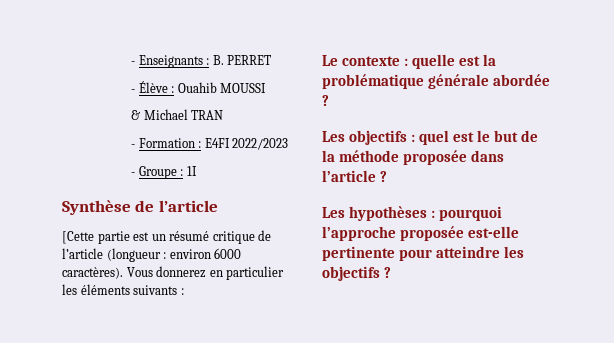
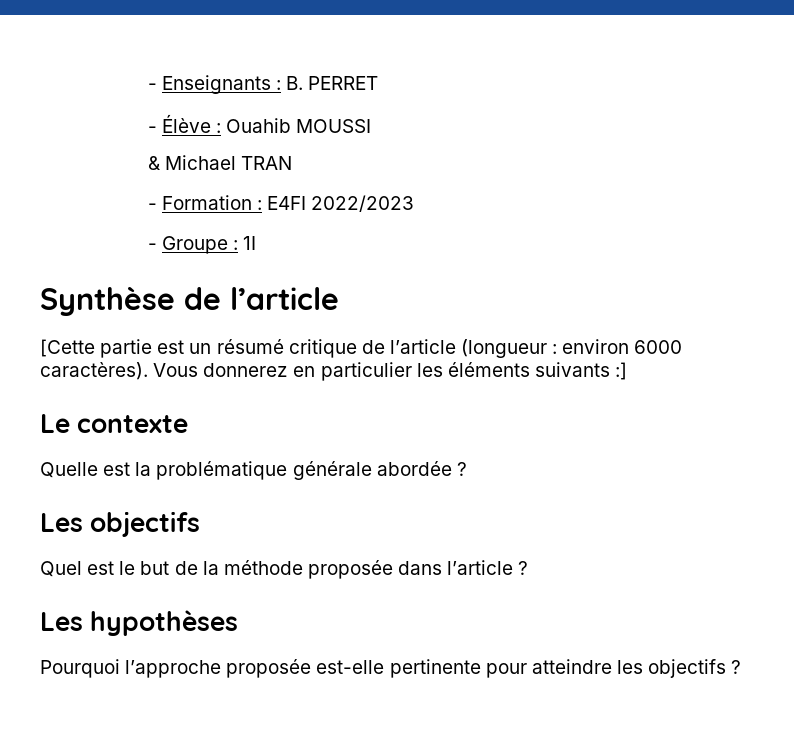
- Vous donnerez en particulier les éléments suivants :
+ Vous donnerez en particulier les éléments suivants :]
- Le contexte : quelle est la problématique générale abordée ?
+ Le contexte
+ Quelle est la problématique générale abordée ?
- Les objectifs : quel est le but de la méthode proposée dans l’article ?
+ Les objectifs
+ Quel est le but de la méthode proposée dans l’article ?
- Les hypothèses : pourquoi l’approche proposée est-elle pertinente pour atteindre les objectifs ?
+ Les hypothèses
+ Pourquoi l’approche proposée est-elle pertinente pour atteindre les objectifs ?

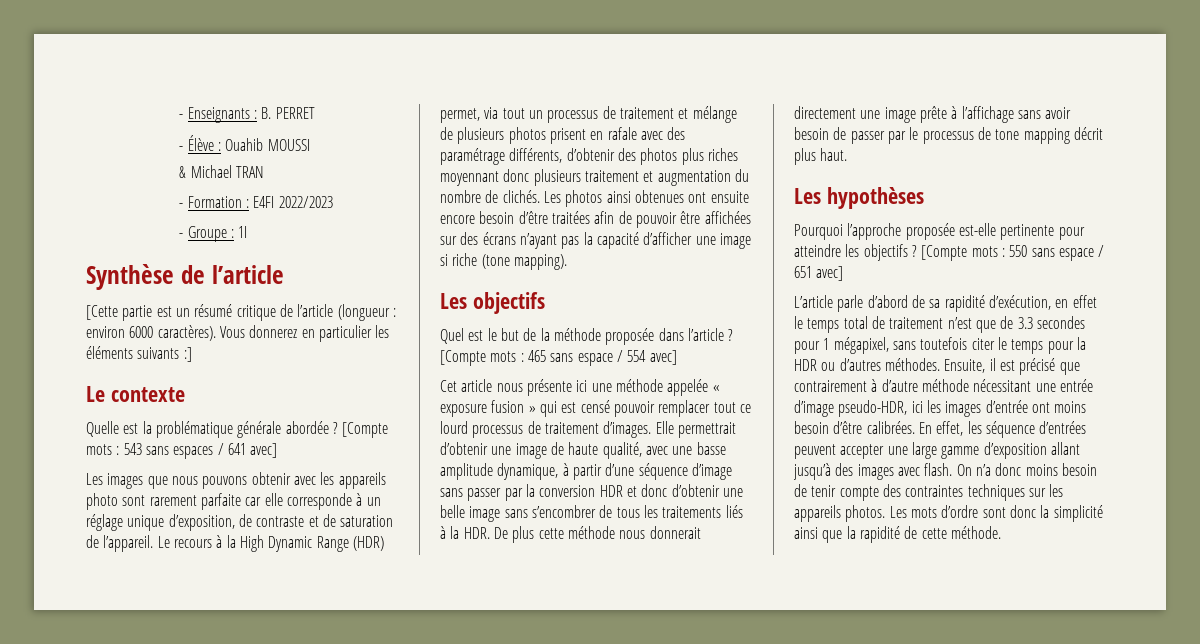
+ [Compte mots : 543 sans espaces / 641 avec]
+ Les images que nous pouvons obtenir avec les appareils photo sont rarement parfaite car elle corresponde à un réglage unique d’exposition, de contraste et de saturation de l’appareil. Le recours à la High Dynamic Range (HDR) permet, via tout un processus de traitement et mélange de plusieurs photos prisent en rafale avec des paramétrage différents, d’obtenir des photos plus riches moyennant donc plusieurs traitement et augmentation du nombre de clichés. Les photos ainsi obtenues ont ensuite encore besoin d’être traitées afin de pouvoir être affichées sur des écrans n’ayant pas la capacité d’afficher une image si riche (tone mapping).
+ [Compte mots : 465 sans espace / 554 avec]
+ Cet article nous présente ici une méthode appelée « exposure fusion » qui est censé pouvoir remplacer tout ce lourd processus de traitement d’images. Elle permettrait d’obtenir une image de haute qualité, avec une basse amplitude dynamique, à partir d’une séquence d’image sans passer par la conversion HDR et donc d’obtenir une belle image sans s’encombrer de tous les traitements liés à la HDR. De plus cette méthode nous donnerait directement une image prête à l’affichage sans avoir besoin de passer par le processus de tone mapping décrit plus haut.
+ [Compte mots : 550 sans espace / 651 avec]
+ L’article parle d’abord de sa rapidité d’exécution, en effet le temps total de traitement n’est que de 3.3 secondes pour 1 mégapixel, sans toutefois citer le temps pour la HDR ou d’autres méthodes. Ensuite, il est précisé que contrairement à d’autre méthode nécessitant une entrée d’image pseudo-HDR, ici les images d’entrée ont moins besoin d’être calibrées. En effet, les séquence d’entrées peuvent accepter une large gamme d’exposition allant jusqu’à des images avec flash. On n’a donc moins besoin de tenir compte des contraintes techniques sur les appareils photos. Les mots d’ordre sont donc la simplicité ainsi que la rapidité de cette méthode.

